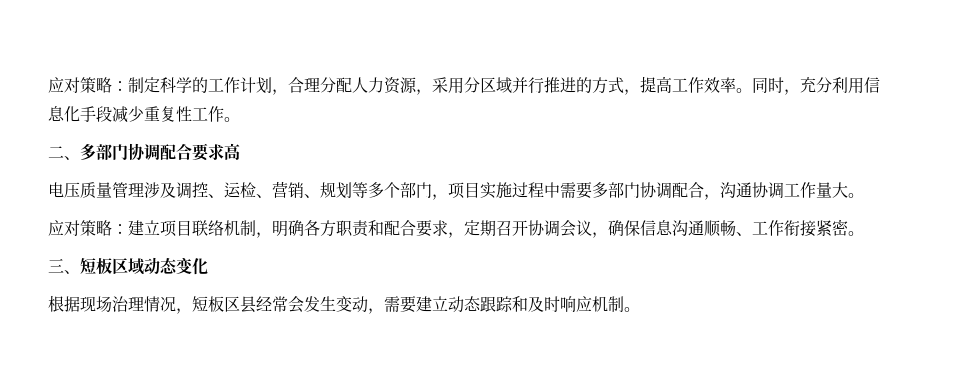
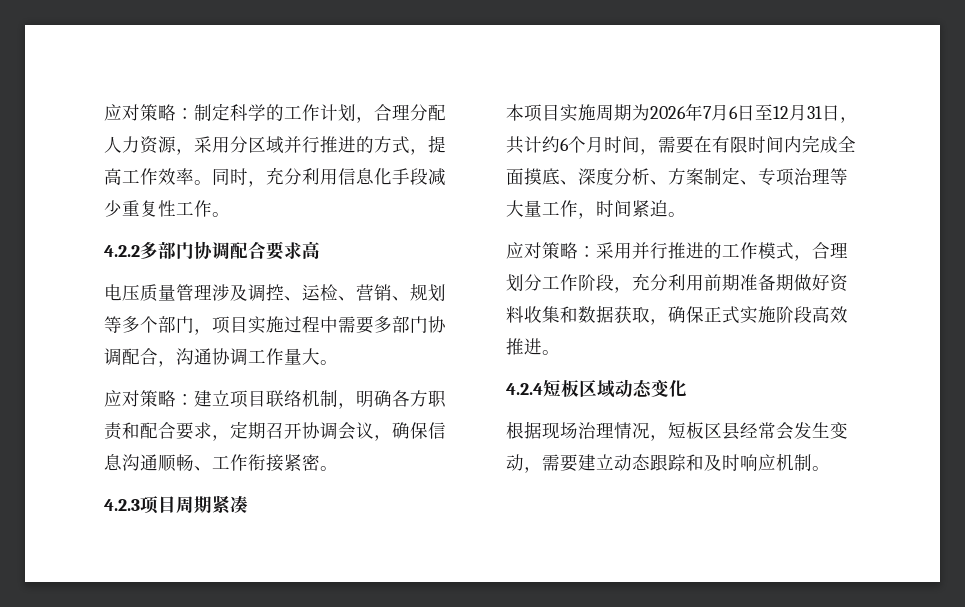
- 二、多部门协调配合要求高
+ 4.2.2多部门协调配合要求高
- 三、短板区域动态变化
+ 4.2.3项目周期紧凑
+ 本项目实施周期为2026年7月6日至12月31日，共计约6个月时间，需要在有限时间内完成全面摸底、深度分析、方案制定、专项治理等大量工作，时间紧迫。
+ 应对策略：采用并行推进的工作模式，合理划分工作阶段，充分利用前期准备期做好资料收集和数据获取，确保正式实施阶段高效推进。
+ 4.2.4短板区域动态变化

